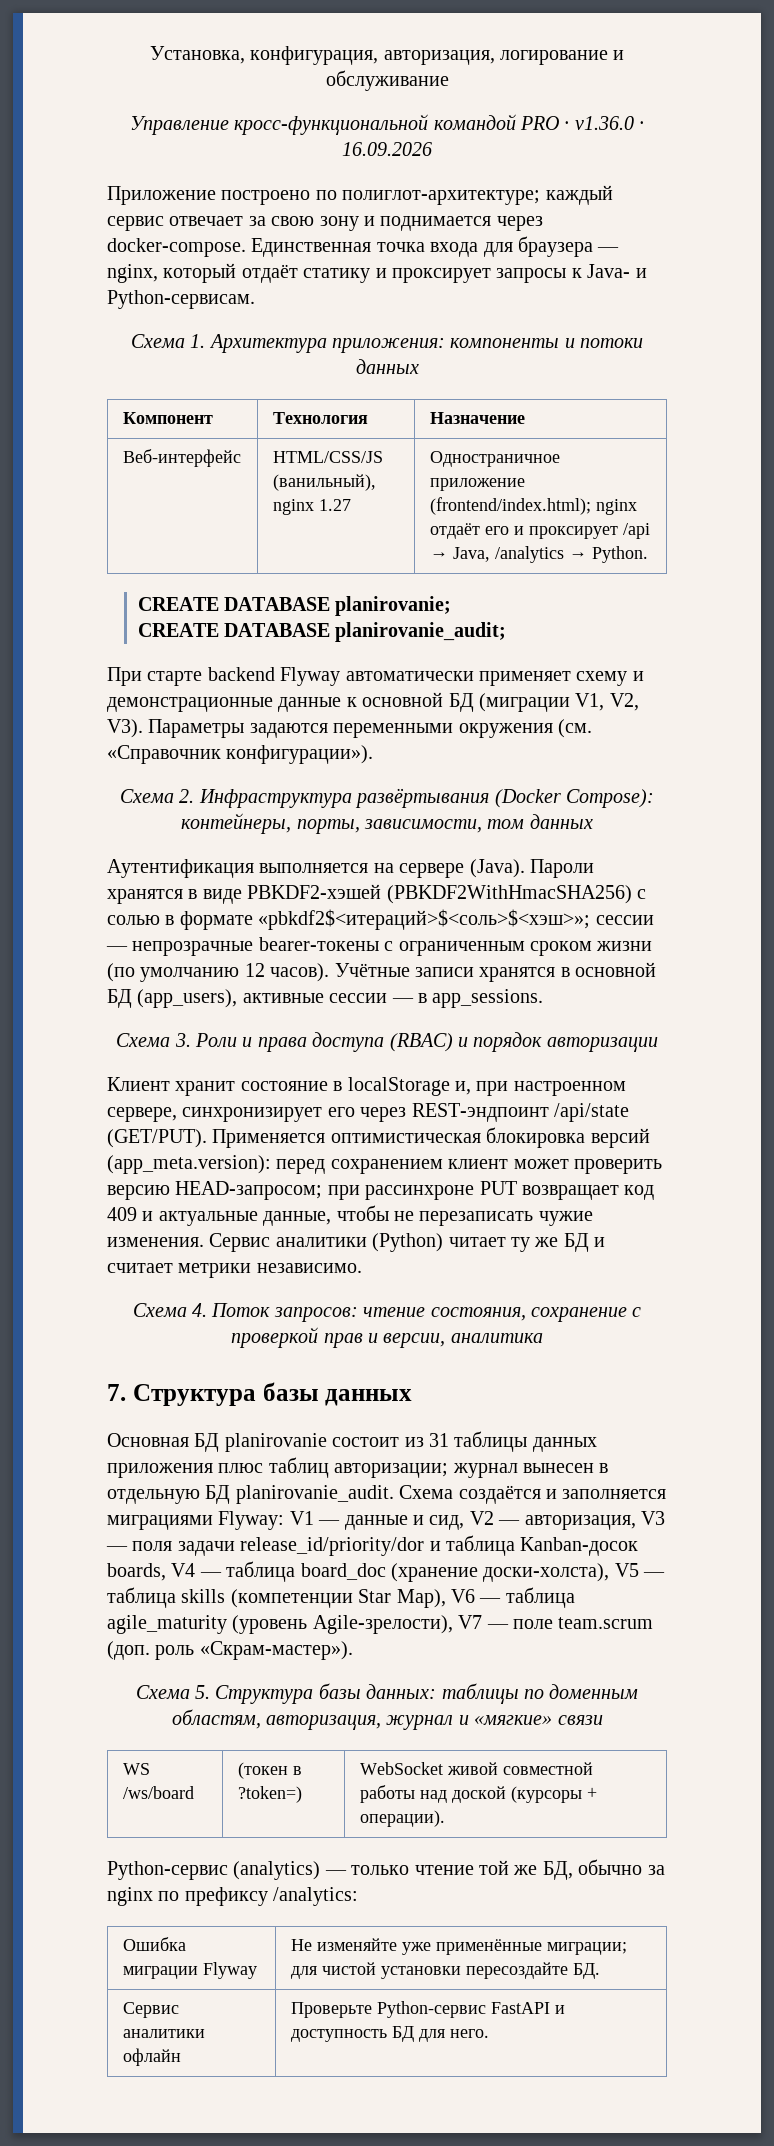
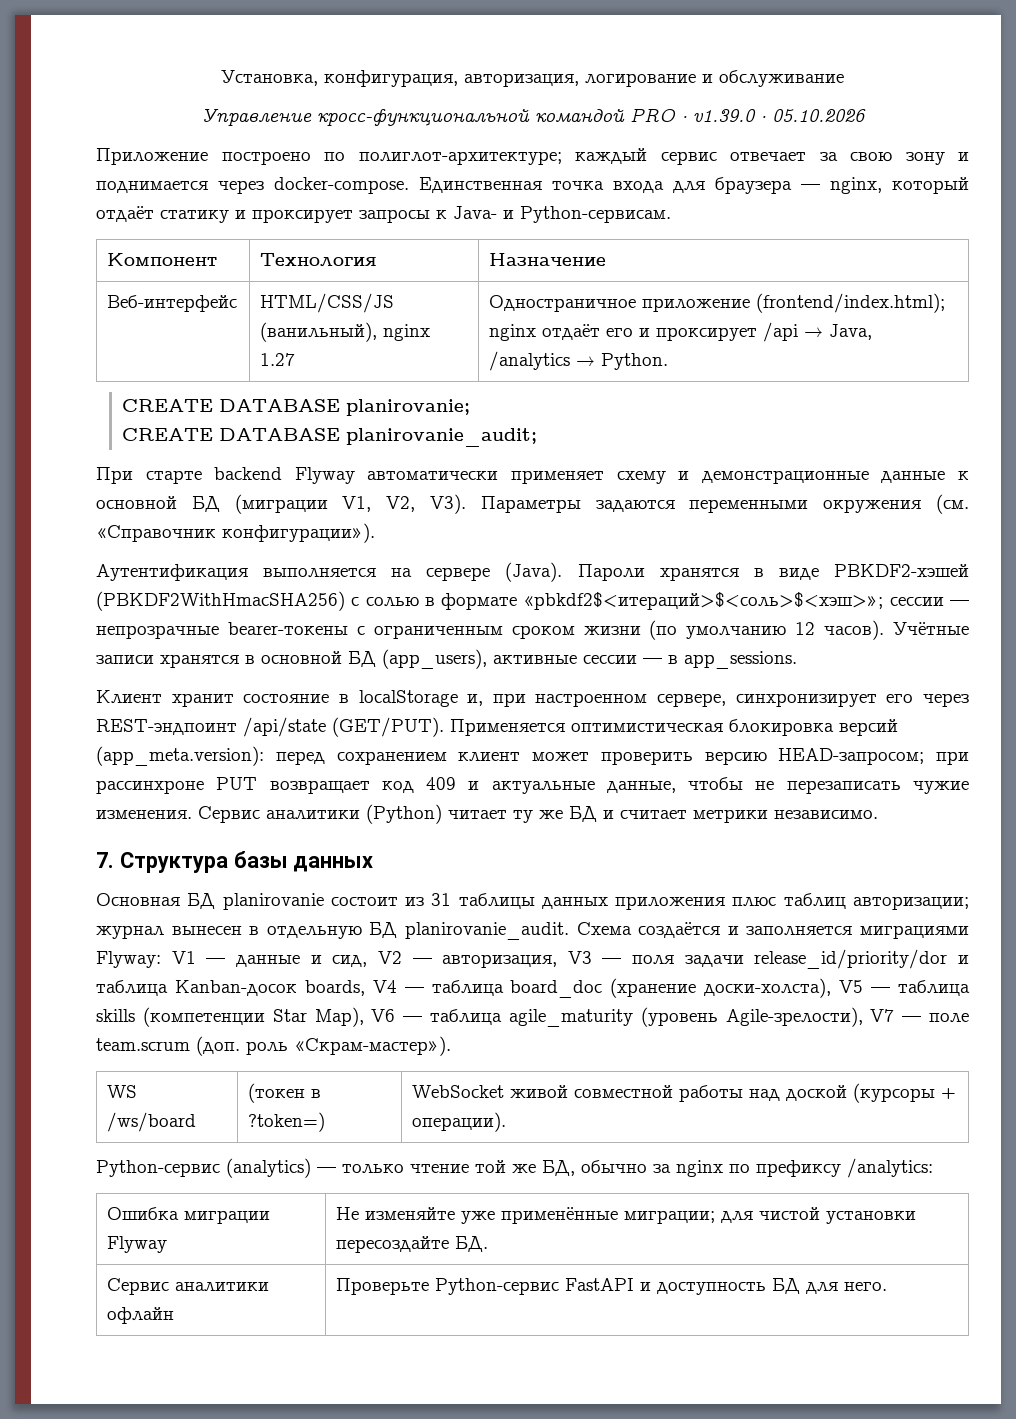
- Управление кросс-функциональной командой PRO · v1.36.0 · 16.09.2026
+ Управление кросс-функциональной командой PRO · v1.39.0 · 05.10.2026
- Схема 1. Архитектура приложения: компоненты и потоки данных
- Схема 2. Инфраструктура развёртывания (Docker Compose): контейнеры, порты, зависимости, том данных
- Схема 3. Роли и права доступа (RBAC) и порядок авторизации
- Схема 4. Поток запросов: чтение состояния, сохранение с проверкой прав и версии, аналитика
- Схема 5. Структура базы данных: таблицы по доменным областям, авторизация, журнал и «мягкие» связи

